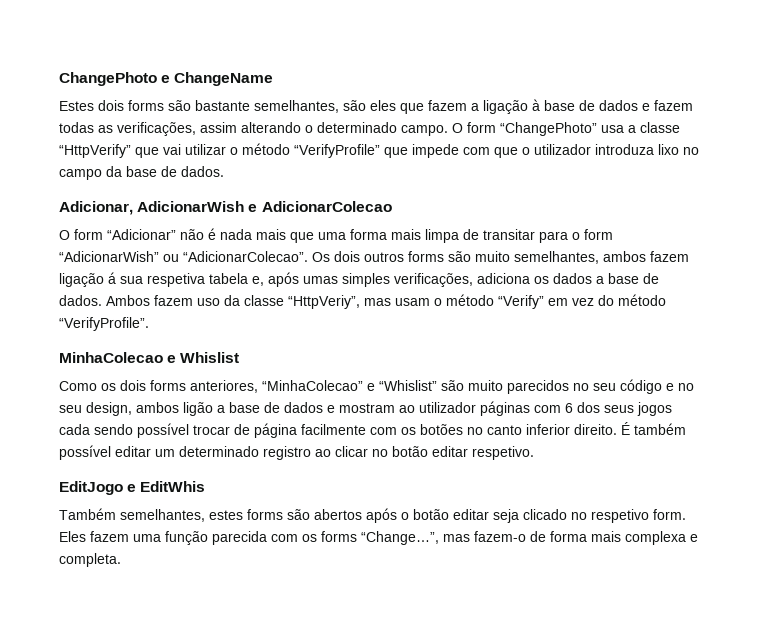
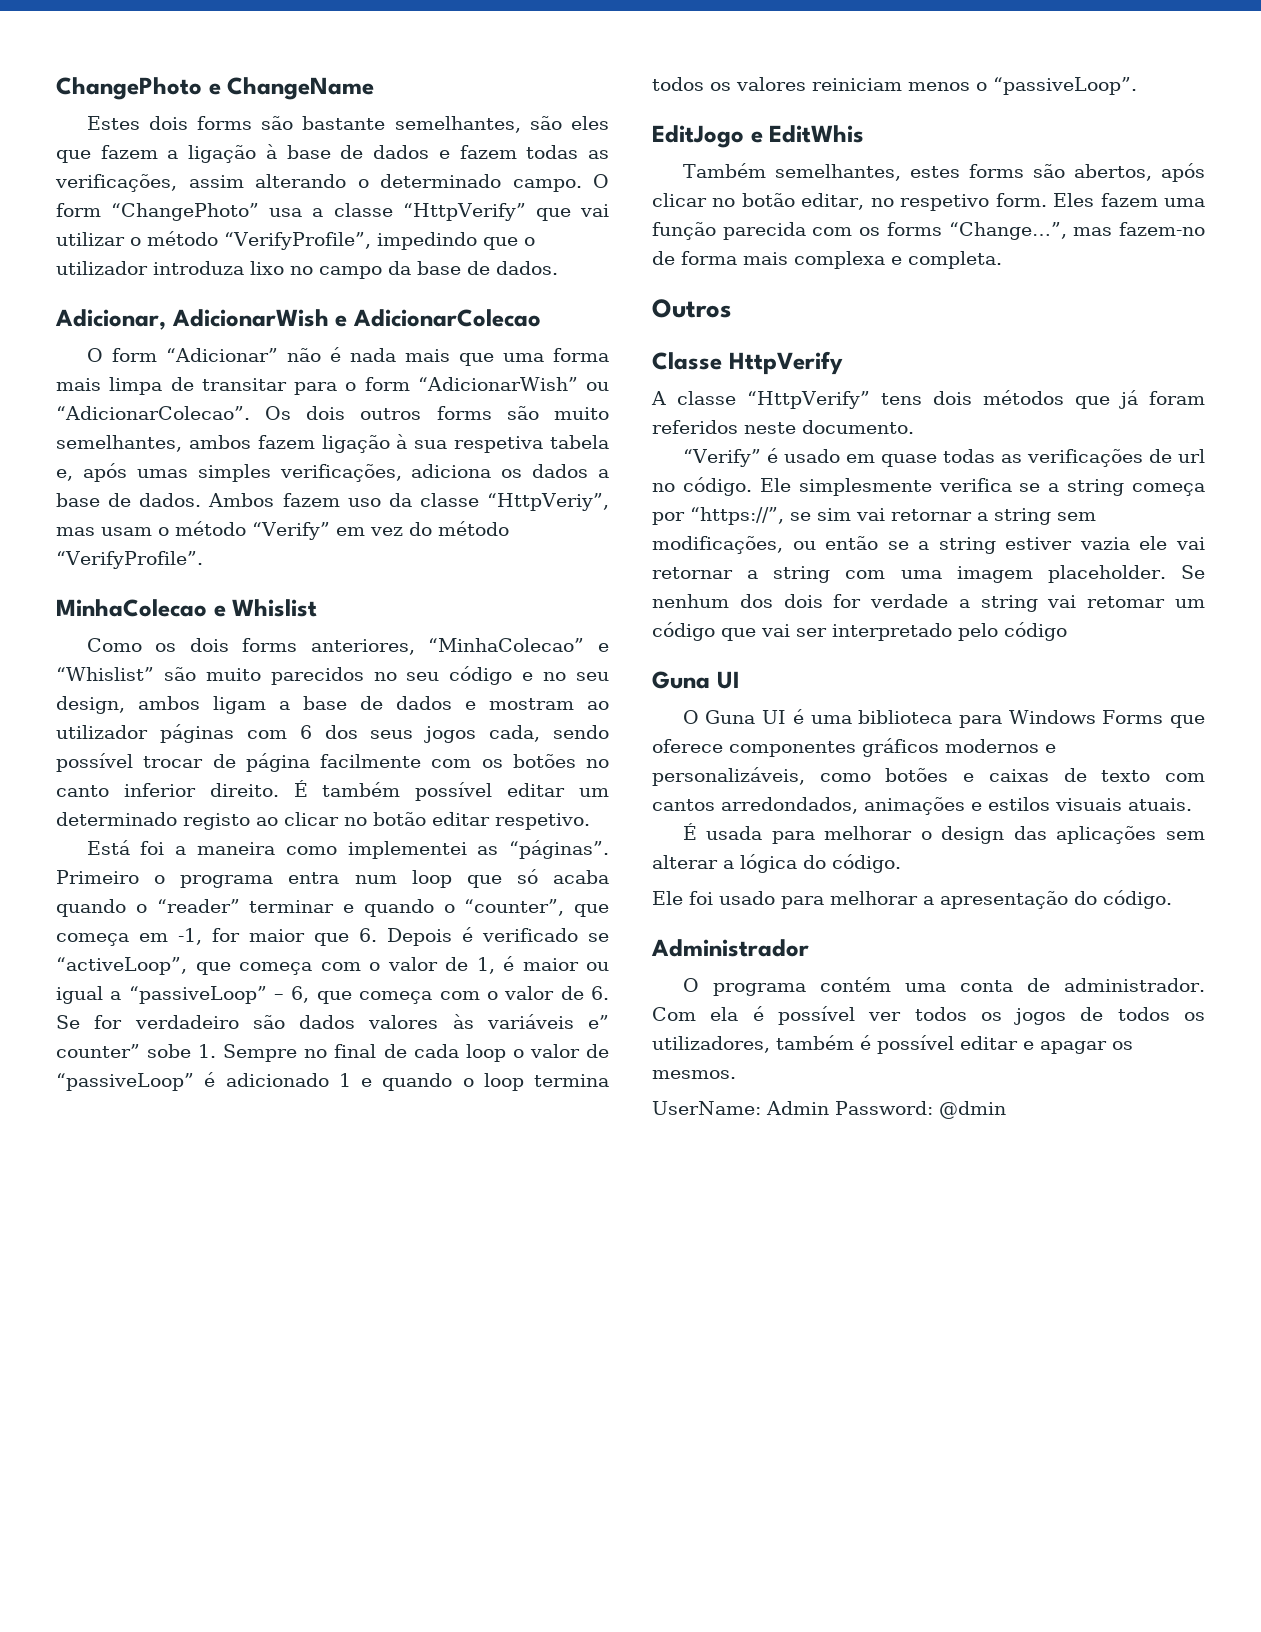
- O form “ChangePhoto” usa a classe “HttpVerify” que vai utilizar o método “VerifyProfile” que impede com que o utilizador introduza lixo no campo da base de dados.
+ O form “ChangePhoto” usa a classe “HttpVerify” que vai utilizar o método “VerifyProfile”, impedindo que o utilizador introduza lixo no campo da base de dados.
- Os dois outros forms são muito semelhantes, ambos fazem ligação á sua respetiva tabela e, após umas simples verificações, adiciona os dados a base de dados.
+ Os dois outros forms são muito semelhantes, ambos fazem ligação à sua respetiva tabela e, após umas simples verificações, adiciona os dados a base de dados.
- Como os dois forms anteriores, “MinhaColecao” e “Whislist” são muito parecidos no seu código e no seu design, ambos ligão a base de dados e mostram ao utilizador páginas com 6 dos seus jogos cada sendo possível trocar de página facilmente com os botões no canto inferior direito.
+ Como os dois forms anteriores, “MinhaColecao” e “Whislist” são muito parecidos no seu código e no seu design, ambos ligam a base de dados e mostram ao utilizador páginas com 6 dos seus jogos cada, sendo possível trocar de página facilmente com os botões no canto inferior direito.
- É também possível editar um determinado registro ao clicar no botão editar respetivo.
+ É também possível editar um determinado registo ao clicar no botão editar respetivo.
+ Está foi a maneira como implementei as “páginas”. Primeiro o programa entra num loop que só acaba quando o “reader” terminar e quando o “counter”, que começa em -1, for maior que 6. Depois é verificado se “activeLoop”, que começa com o valor de 1, é maior ou igual a “passiveLoop” – 6, que começa com o valor de 6. Se for verdadeiro são dados valores às variáveis e” counter” sobe 1. Sempre no final de cada loop o valor de “passiveLoop” é adicionado 1 e quando o loop termina todos os valores reiniciam menos o “passiveLoop”.
- Também semelhantes, estes forms são abertos após o botão editar seja clicado no respetivo form.
+ Também semelhantes, estes forms são abertos, após clicar no botão editar, no respetivo form.
- Eles fazem uma função parecida com os forms “Change…”, mas fazem-o de forma mais complexa e completa.
+ Eles fazem uma função parecida com os forms “Change…”, mas fazem-no de forma mais complexa e completa.
+ Outros
+ Classe HttpVerify
+ A classe “HttpVerify” tens dois métodos que já foram referidos neste documento.
+ “Verify” é usado em quase todas as verificações de url no código. Ele simplesmente verifica se a string começa por “https://”, se sim vai retornar a string sem modificações, ou então se a string estiver vazia ele vai retornar a string com uma imagem placeholder. Se nenhum dos dois for verdade a string vai retomar um código que vai ser interpretado pelo código
+ Guna UI
+ O Guna UI é uma biblioteca para Windows Forms que oferece componentes gráficos modernos e personalizáveis, como botões e caixas de texto com cantos arredondados, animações e estilos visuais atuais.
+ É usada para melhorar o design das aplicações sem alterar a lógica do código.
+ Ele foi usado para melhorar a apresentação do código.
+ Administrador
+ O programa contém uma conta de administrador. Com ela é possível ver todos os jogos de todos os utilizadores, também é possível editar e apagar os mesmos.
+ UserName: Admin Password: @dmin

